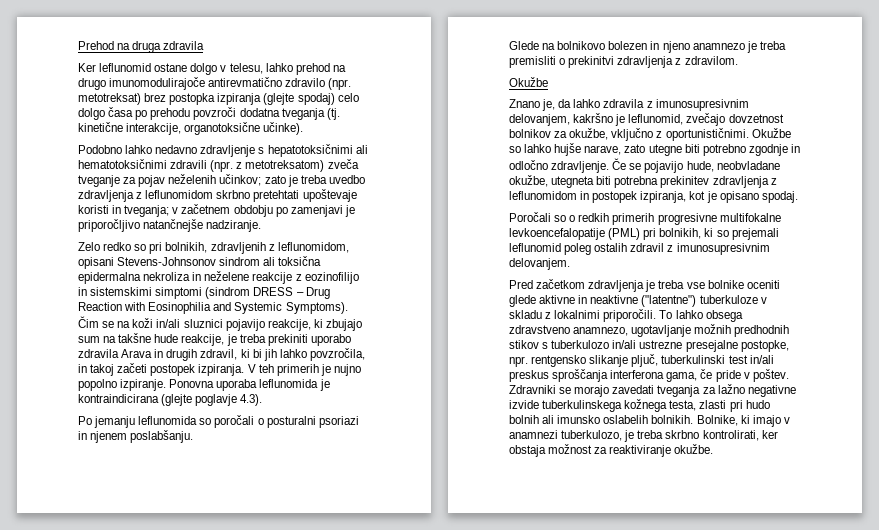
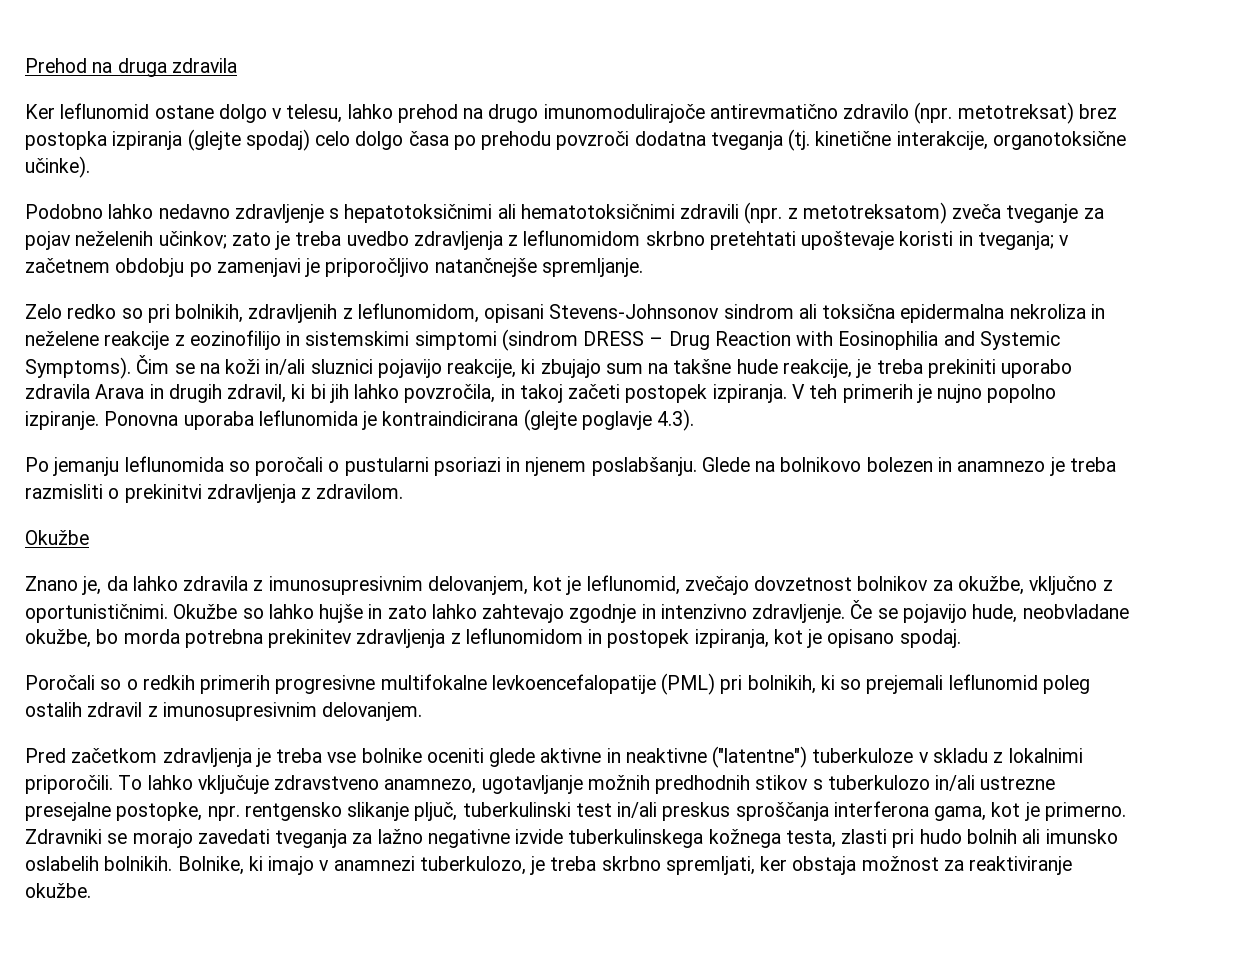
- Podobno lahko nedavno zdravljenje s hepatotoksičnimi ali hematotoksičnimi zdravili (npr. z metotreksatom) zveča tveganje za pojav neželenih učinkov; zato je treba uvedbo zdravljenja z leflunomidom skrbno pretehtati upoštevaje koristi in tveganja; v začetnem obdobju po zamenjavi je priporočljivo natančnejše nadziranje.
+ Podobno lahko nedavno zdravljenje s hepatotoksičnimi ali hematotoksičnimi zdravili (npr. z metotreksatom) zveča tveganje za pojav neželenih učinkov; zato je treba uvedbo zdravljenja z leflunomidom skrbno pretehtati upoštevaje koristi in tveganja; v začetnem obdobju po zamenjavi je priporočljivo natančnejše spremljanje.
- Po jemanju leflunomida so poročali o posturalni psoriazi in njenem poslabšanju.
- Glede na bolnikovo bolezen in njeno anamnezo je treba premisliti o prekinitvi zdravljenja z zdravilom.
+ Po jemanju leflunomida so poročali o pustularni psoriazi in njenem poslabšanju. Glede na bolnikovo bolezen in anamnezo je treba razmisliti o prekinitvi zdravljenja z zdravilom.
- Znano je, da lahko zdravila z imunosupresivnim delovanjem, kakršno je leflunomid, zvečajo dovzetnost bolnikov za okužbe, vključno z oportunističnimi.
+ Znano je, da lahko zdravila z imunosupresivnim delovanjem, kot je leflunomid, zvečajo dovzetnost bolnikov za okužbe, vključno z oportunističnimi.
- Okužbe so lahko hujše narave, zato utegne biti potrebno zgodnje in odločno zdravljenje.
+ Okužbe so lahko hujše in zato lahko zahtevajo zgodnje in intenzivno zdravljenje.
- Če se pojavijo hude, neobvladane okužbe, utegneta biti potrebna prekinitev zdravljenja z leflunomidom in postopek izpiranja, kot je opisano spodaj.
+ Če se pojavijo hude, neobvladane okužbe, bo morda potrebna prekinitev zdravljenja z leflunomidom in postopek izpiranja, kot je opisano spodaj.
- To lahko obsega zdravstveno anamnezo, ugotavljanje možnih predhodnih stikov s tuberkulozo in/ali ustrezne presejalne postopke, npr. rentgensko slikanje pljuč, tuberkulinski test in/ali preskus sproščanja interferona gama, če pride v poštev.
+ To lahko vključuje zdravstveno anamnezo, ugotavljanje možnih predhodnih stikov s tuberkulozo in/ali ustrezne presejalne postopke, npr. rentgensko slikanje pljuč, tuberkulinski test in/ali preskus sproščanja interferona gama, kot je primerno.
- Bolnike, ki imajo v anamnezi tuberkulozo, je treba skrbno kontrolirati, ker obstaja možnost za reaktiviranje okužbe.
+ Bolnike, ki imajo v anamnezi tuberkulozo, je treba skrbno spremljati, ker obstaja možnost za reaktiviranje okužbe.

